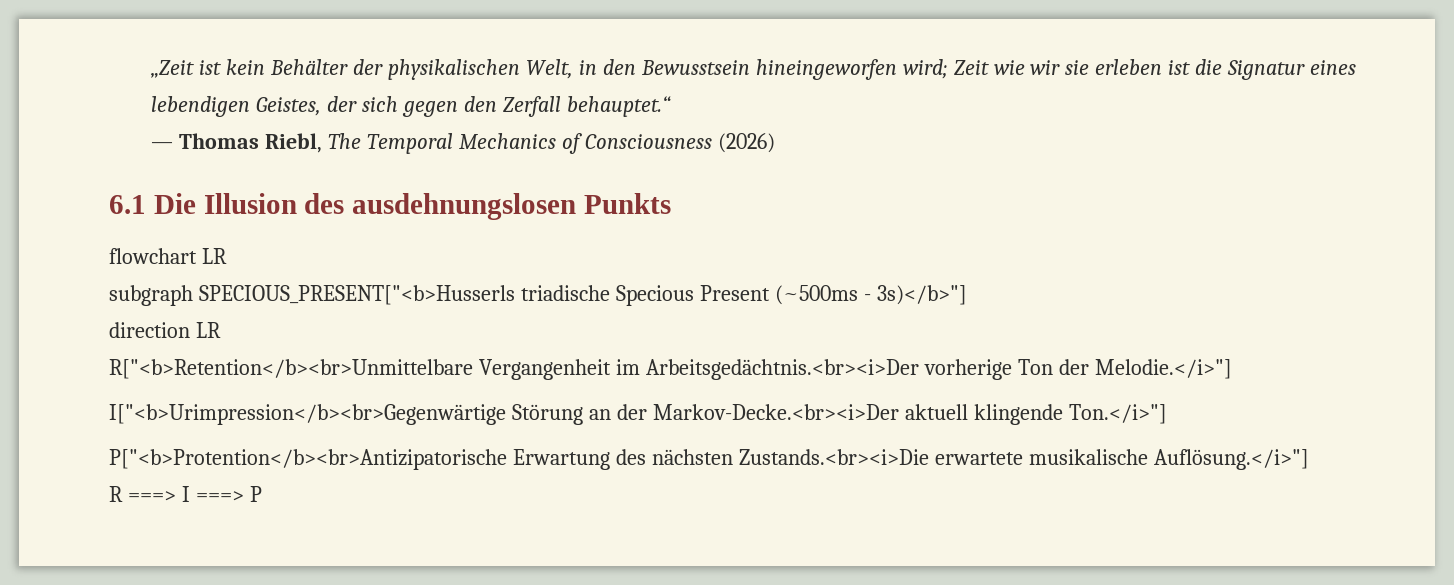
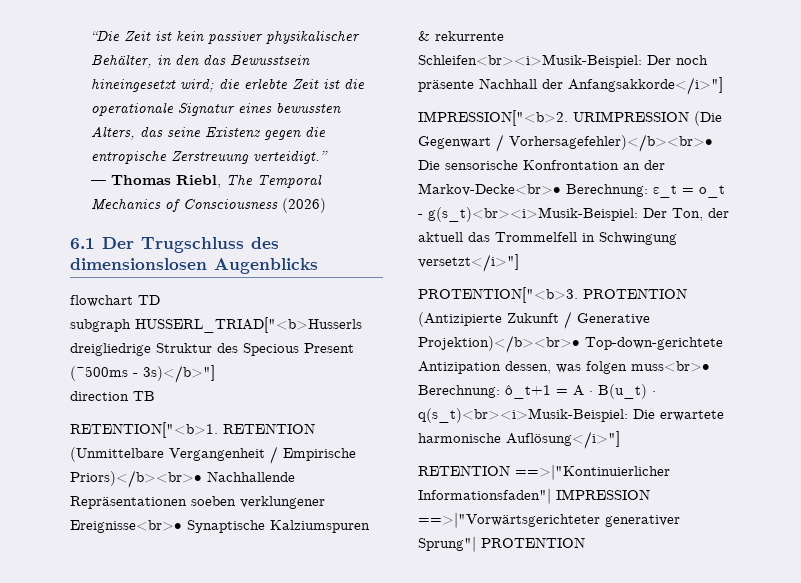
- „Zeit ist kein Behälter der physikalischen Welt, in den Bewusstsein hineingeworfen wird; Zeit wie wir sie erleben ist die Signatur eines lebendigen Geistes, der sich gegen den Zerfall behauptet.“
+ “Die Zeit ist kein passiver physikalischer Behälter, in den das Bewusstsein hineingesetzt wird; die erlebte Zeit ist die operationale Signatur eines bewussten Alters, das seine Existenz gegen die entropische Zerstreuung verteidigt.”
- 6.1 Die Illusion des ausdehnungslosen Punkts
+ 6.1 Der Trugschluss des dimensionslosen Augenblicks
- flowchart LR
+ flowchart TD
- subgraph SPECIOUS_PRESENT["<b>Husserls triadische Specious Present (~500ms - 3s)</b>"]
+ subgraph HUSSERL_TRIAD["<b>Husserls dreigliedrige Struktur des Specious Present (~500ms - 3s)</b>"]
- direction LR
- R["<b>Retention</b><br>Unmittelbare Vergangenheit im Arbeitsgedächtnis.<br><i>Der vorherige Ton der Melodie.</i>"]
- I["<b>Urimpression</b><br>Gegenwärtige Störung an der Markov-Decke.<br><i>Der aktuell klingende Ton.</i>"]
- P["<b>Protention</b><br>Antizipatorische Erwartung des nächsten Zustands.<br><i>Die erwartete musikalische Auflösung.</i>"]
- R ===> I ===> P
+ direction TB
+ RETENTION["<b>1. RETENTION (Unmittelbare Vergangenheit / Empirische Priors)</b><br>• Nachhallende Repräsentationen soeben verklungener Ereignisse<br>• Synaptische Kalziumspuren & rekurrente Schleifen<br><i>Musik-Beispiel: Der noch präsente Nachhall der Anfangsakkorde</i>"]
+ IMPRESSION["<b>2. URIMPRESSION (Die Gegenwart / Vorhersagefehler)</b><br>• Die sensorische Konfrontation an der Markov-Decke<br>• Berechnung: ε_t = o_t - g(s_t)<br><i>Musik-Beispiel: Der Ton, der aktuell das Trommelfell in Schwingung versetzt</i>"]
+ PROTENTION["<b>3. PROTENTION (Antizipierte Zukunft / Generative Projektion)</b><br>• Top-down-gerichtete Antizipation dessen, was folgen muss<br>• Berechnung: ô_t+1 = A · B(u_t) · q(s_t)<br><i>Musik-Beispiel: Die erwartete harmonische Auflösung</i>"]
+ RETENTION ==>|"Kontinuierlicher Informationsfaden"| IMPRESSION ==>|"Vorwärtsgerichteter generativer Sprung"| PROTENTION

